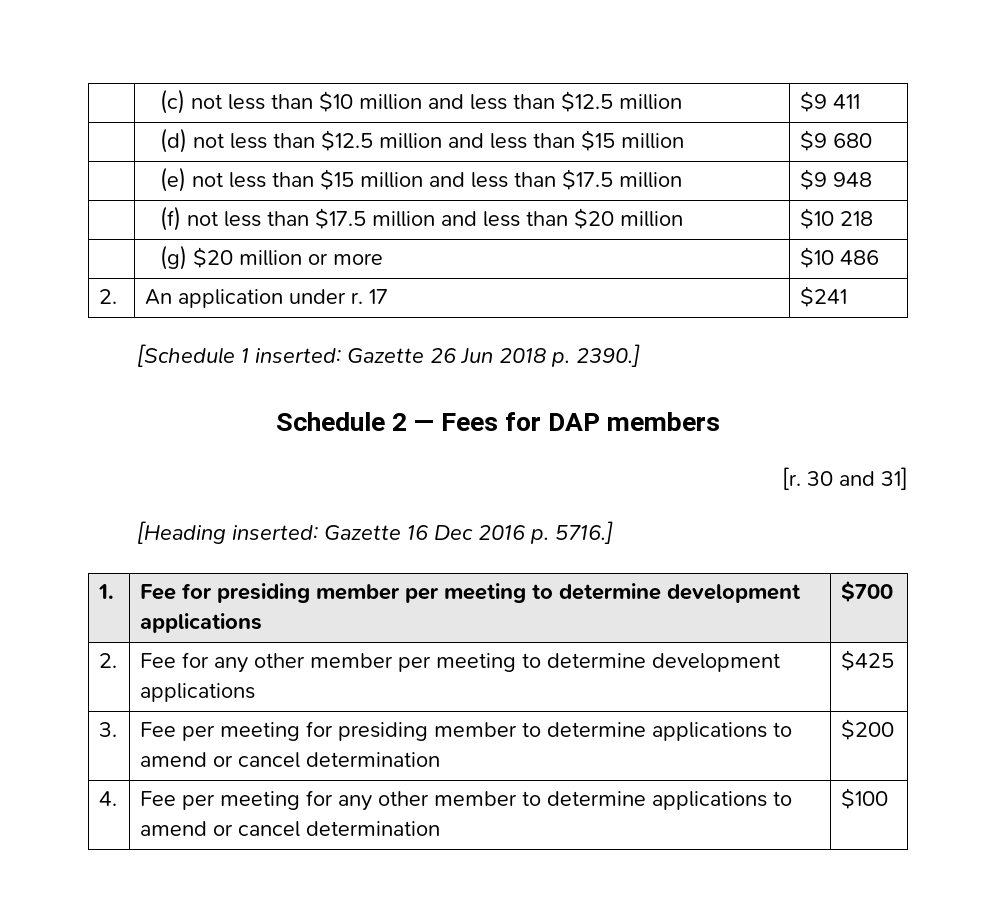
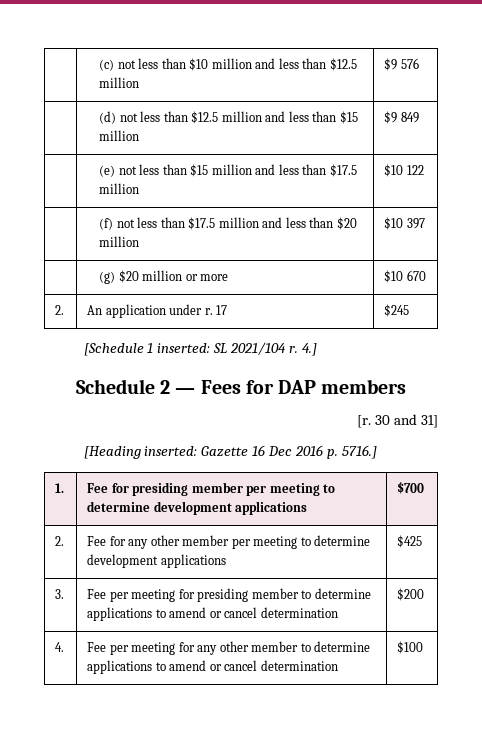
- | (c) not less than $10 million and less than $12.5 million | $9 411
+ | (c) not less than $10 million and less than $12.5 million | $9 576
- | (d) not less than $12.5 million and less than $15 million | $9 680
+ | (d) not less than $12.5 million and less than $15 million | $9 849
- | (e) not less than $15 million and less than $17.5 million | $9 948
+ | (e) not less than $15 million and less than $17.5 million | $10 122
- | (f) not less than $17.5 million and less than $20 million | $10 218
+ | (f) not less than $17.5 million and less than $20 million | $10 397
- | (g) $20 million or more | $10 486
+ | (g) $20 million or more | $10 670
- 2. | An application under r. 17 | $241
+ 2. | An application under r. 17 | $245
- [Schedule 1 inserted: Gazette 26 Jun 2018 p. 2390.]
+ [Schedule 1 inserted: SL 2021/104 r. 4.]

